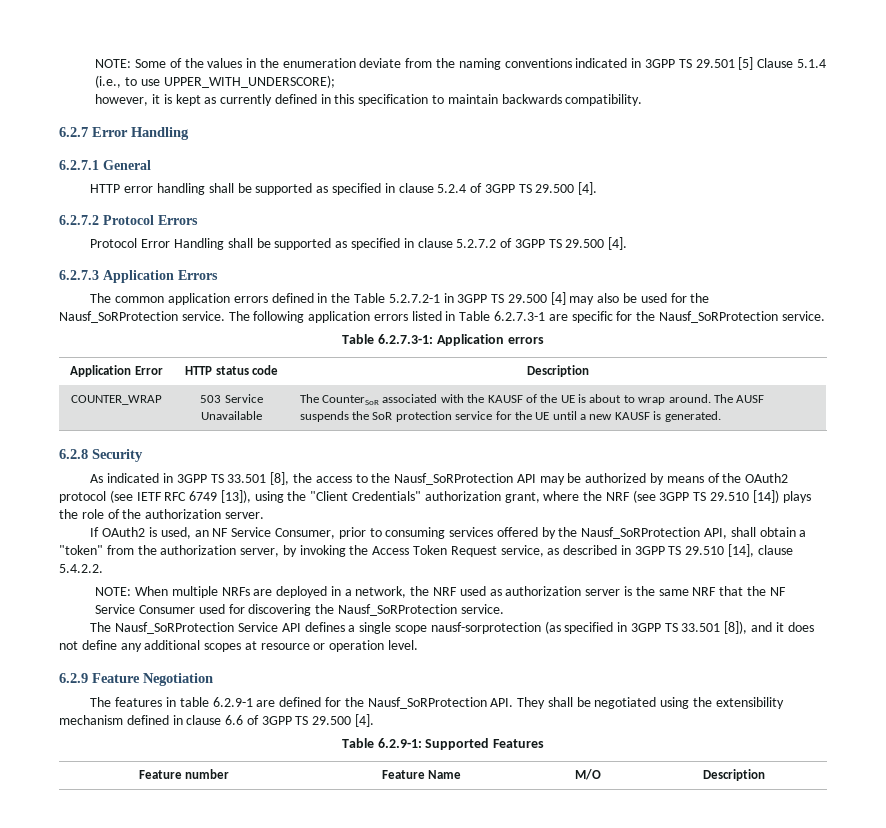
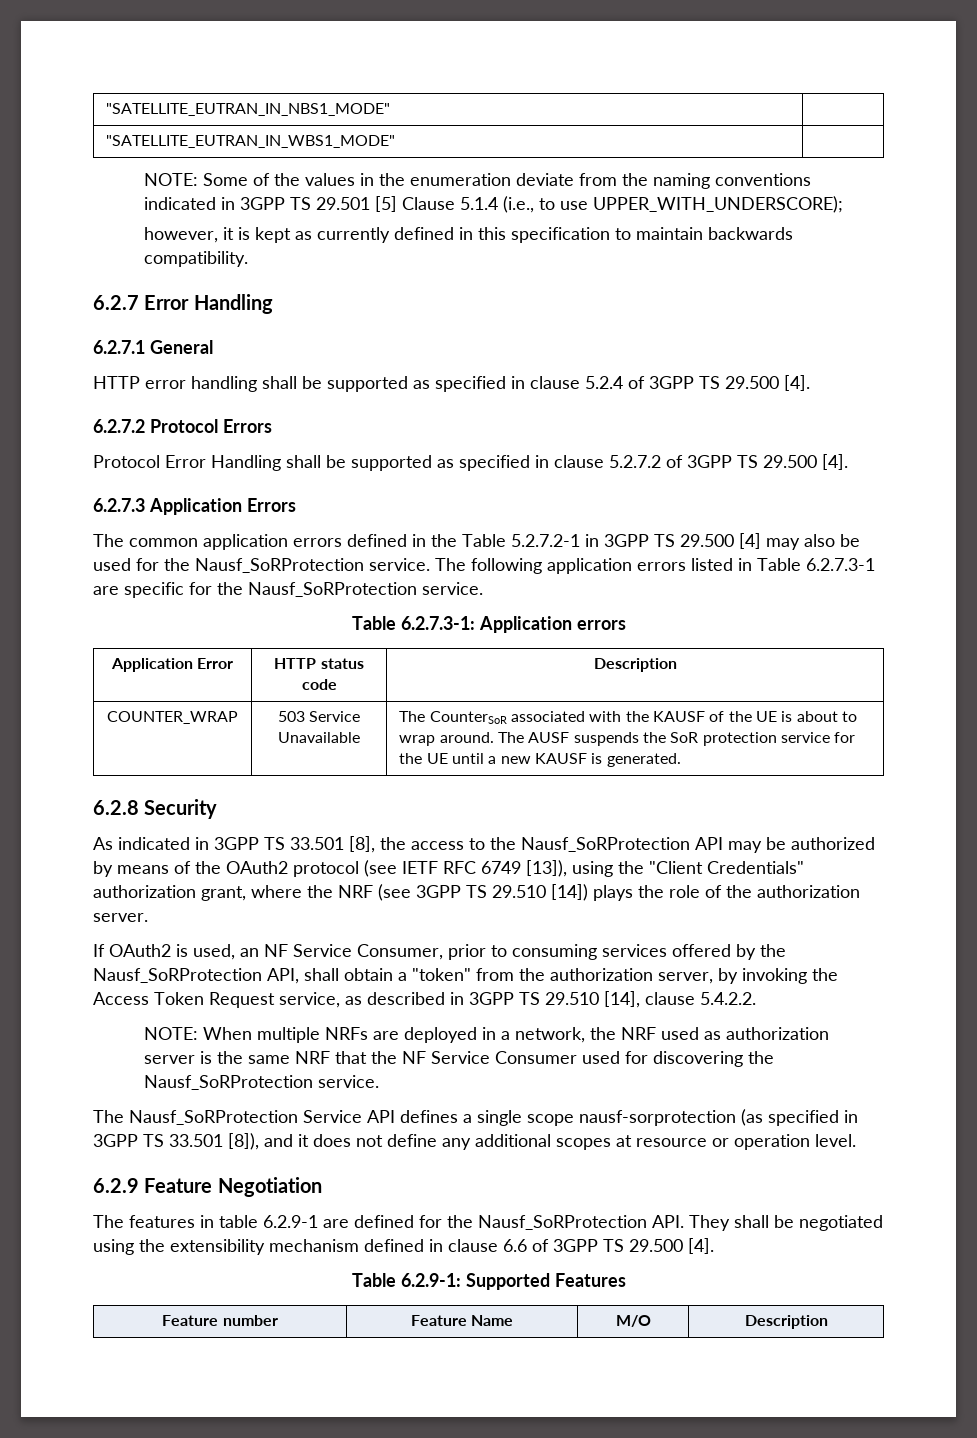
+ "SATELLITE_EUTRAN_IN_NBS1_MODE" |
+ "SATELLITE_EUTRAN_IN_WBS1_MODE" |

